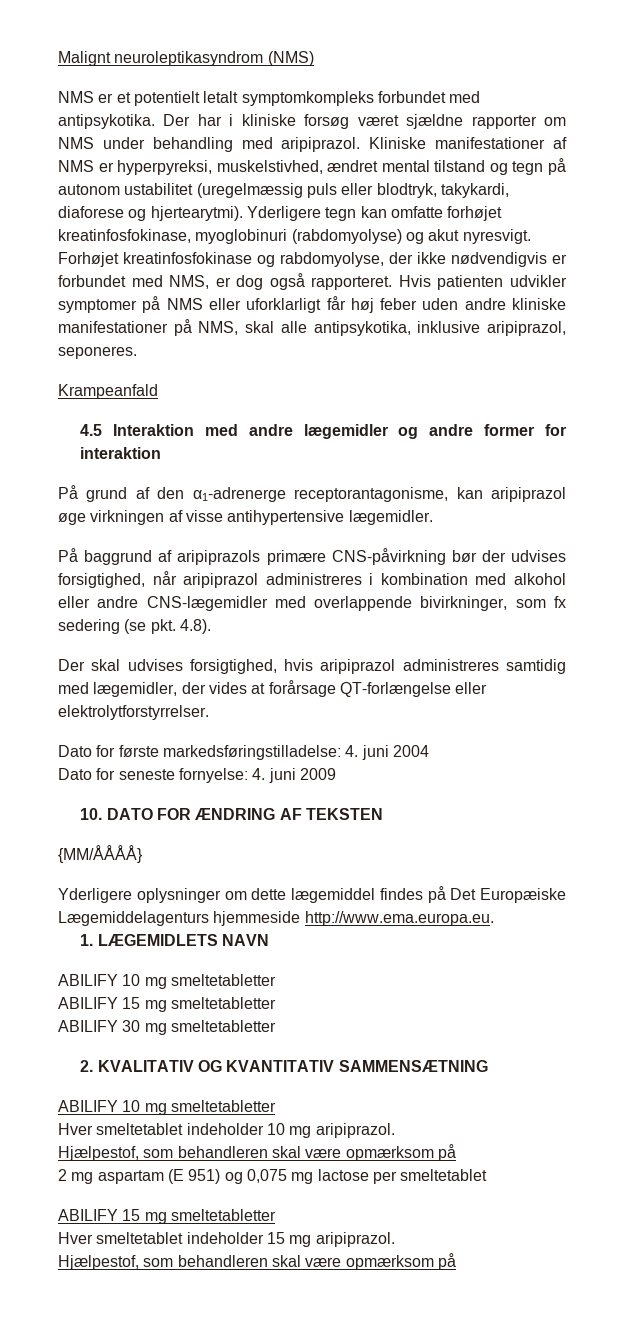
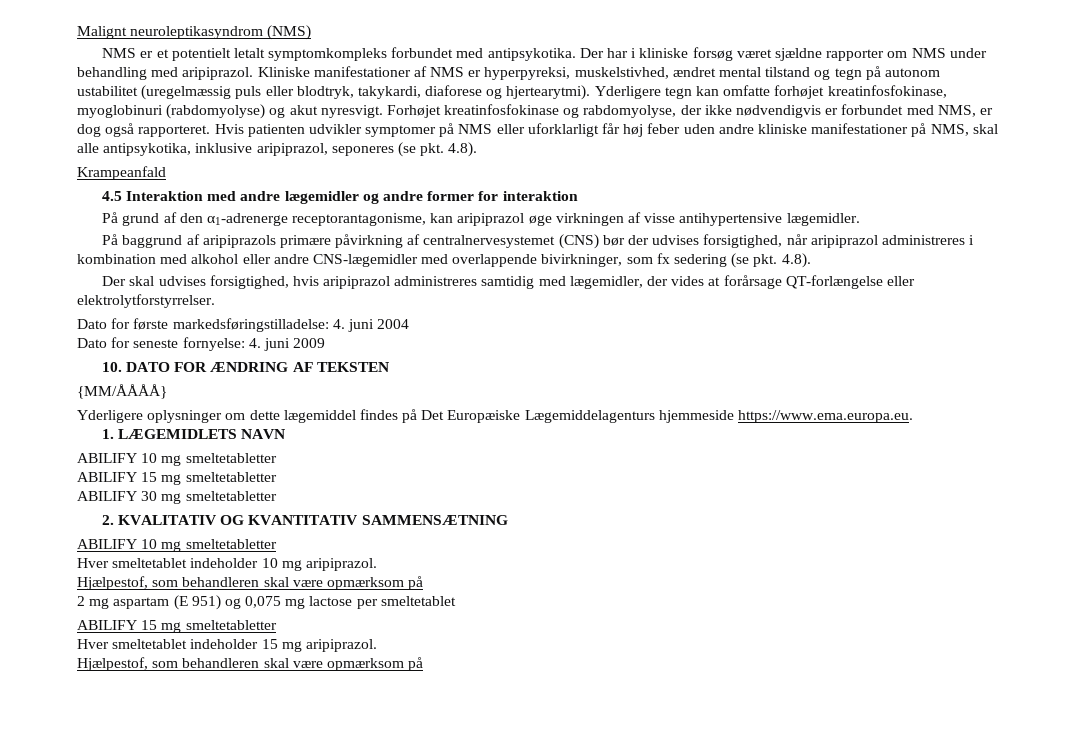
- Hvis patienten udvikler symptomer på NMS eller uforklarligt får høj feber uden andre kliniske manifestationer på NMS, skal alle antipsykotika, inklusive aripiprazol, seponeres.
+ Hvis patienten udvikler symptomer på NMS eller uforklarligt får høj feber uden andre kliniske manifestationer på NMS, skal alle antipsykotika, inklusive aripiprazol, seponeres (se pkt. 4.8).
- På baggrund af aripiprazols primære CNS-påvirkning bør der udvises forsigtighed, når aripiprazol administreres i kombination med alkohol eller andre CNS-lægemidler med overlappende bivirkninger, som fx sedering (se pkt. 4.8).
+ På baggrund af aripiprazols primære påvirkning af centralnervesystemet (CNS) bør der udvises forsigtighed, når aripiprazol administreres i kombination med alkohol eller andre CNS-lægemidler med overlappende bivirkninger, som fx sedering (se pkt. 4.8).
- Yderligere oplysninger om dette lægemiddel findes på Det Europæiske Lægemiddelagenturs hjemmeside http://www.ema.europa.eu.
+ Yderligere oplysninger om dette lægemiddel findes på Det Europæiske Lægemiddelagenturs hjemmeside https://www.ema.europa.eu.

